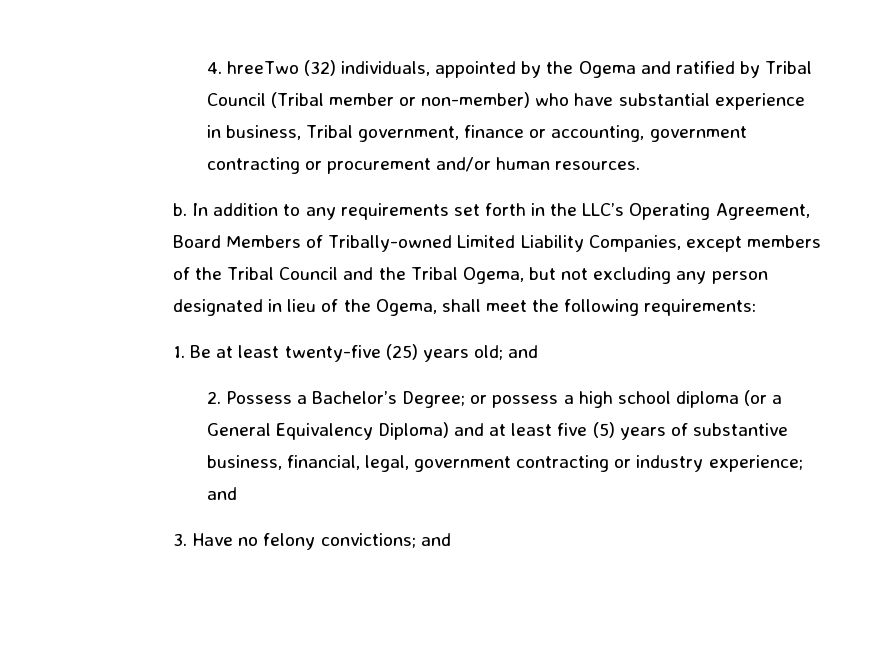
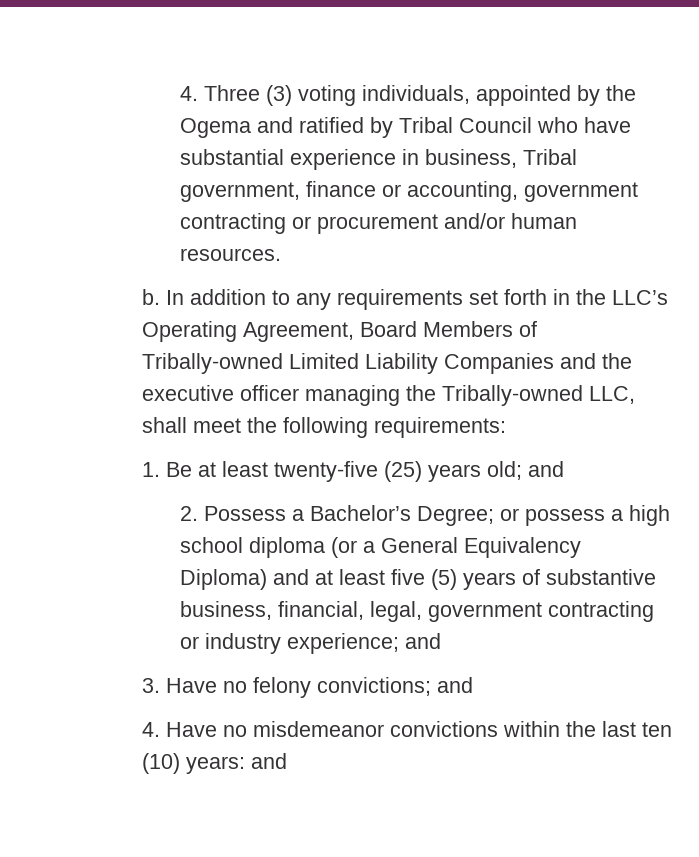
- 4. hreeTwo (32) individuals, appointed by the Ogema and ratified by Tribal Council (Tribal member or non-member) who have substantial experience in business, Tribal government, finance or accounting, government contracting or procurement and/or human resources.
+ 4. Three (3) voting individuals, appointed by the Ogema and ratified by Tribal Council who have substantial experience in business, Tribal government, finance or accounting, government contracting or procurement and/or human resources.
- In addition to any requirements set forth in the LLC’s Operating Agreement, Board Members of Tribally-owned Limited Liability Companies, except members of the Tribal Council and the Tribal Ogema, but not excluding any person designated in lieu of the Ogema, shall meet the following requirements:
+ In addition to any requirements set forth in the LLC’s Operating Agreement, Board Members of Tribally-owned Limited Liability Companies and the executive officer managing the Tribally-owned LLC, shall meet the following requirements:
+ 4. Have no misdemeanor convictions within the last ten (10) years: and

